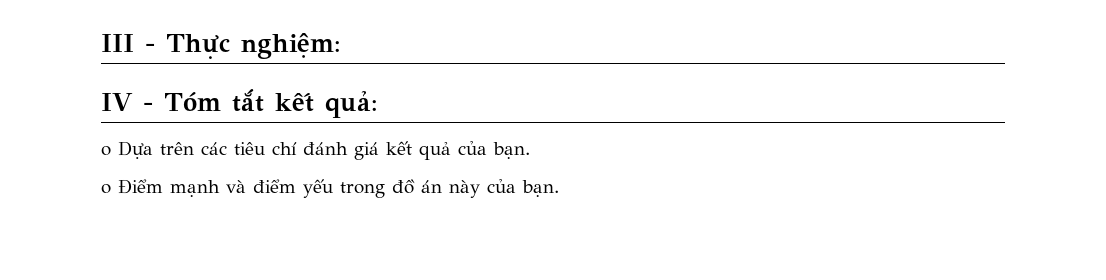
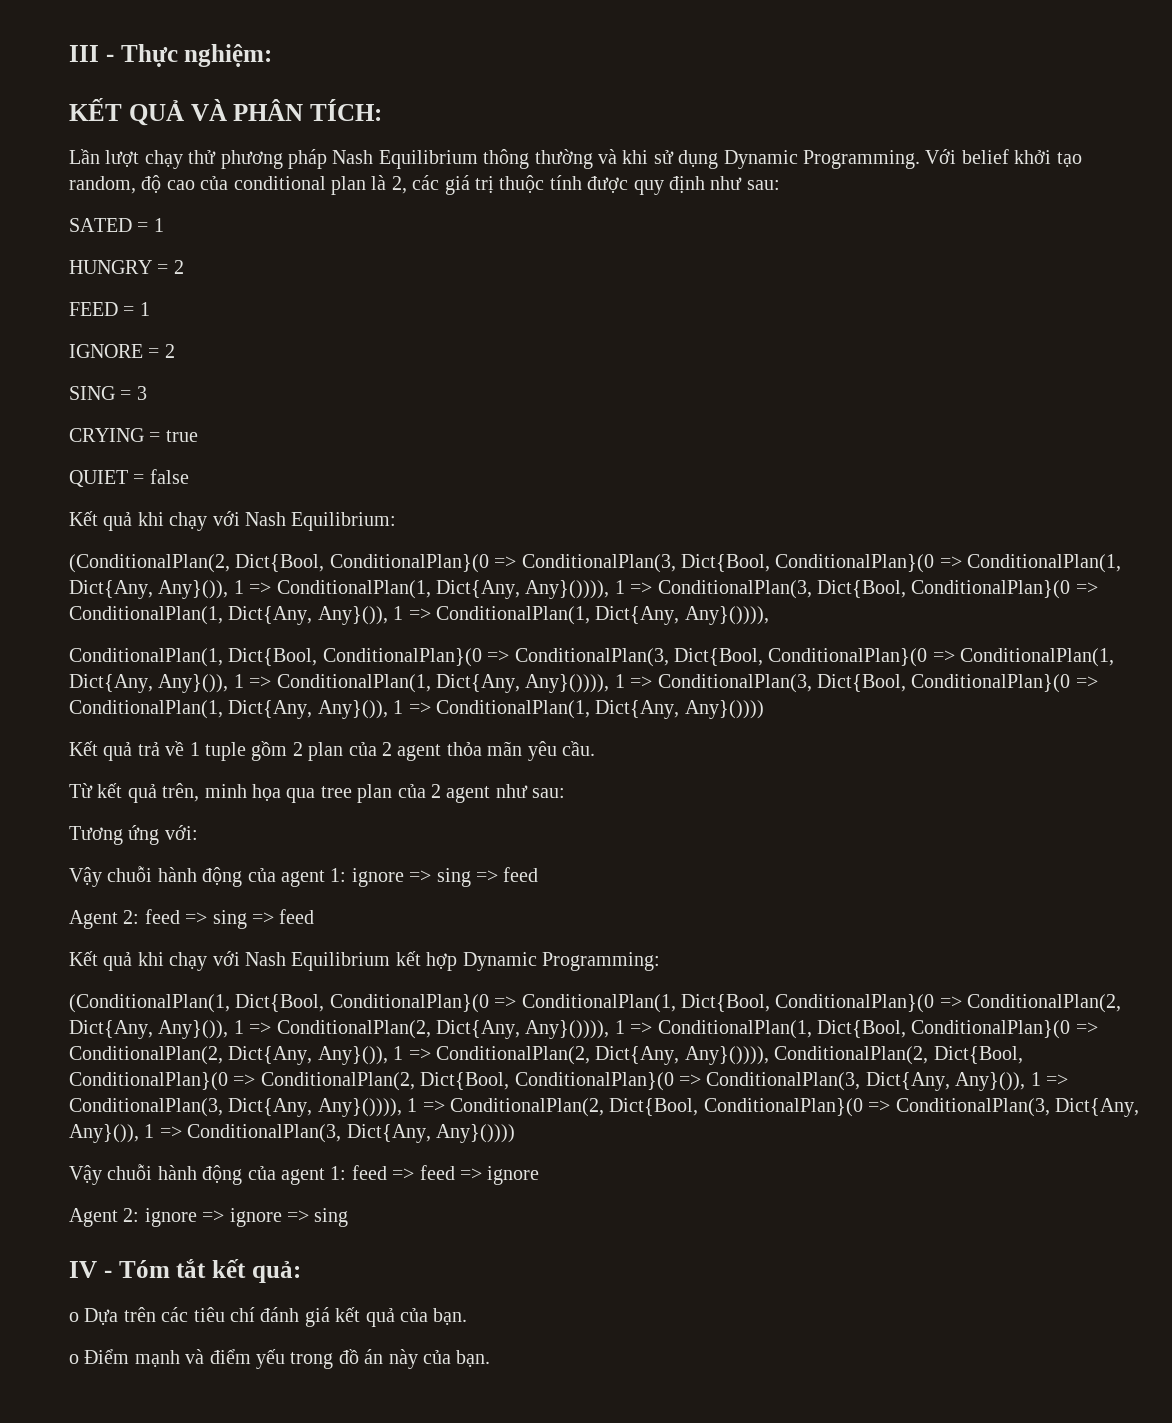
+ KẾT QUẢ VÀ PHÂN TÍCH:
+ Lần lượt chạy thử phương pháp Nash Equilibrium thông thường và khi sử dụng Dynamic Programming. Với belief khởi tạo random, độ cao của conditional plan là 2, các giá trị thuộc tính được quy định như sau:
+ SATED = 1
+ HUNGRY = 2
+ FEED = 1
+ IGNORE = 2
+ SING = 3
+ CRYING = true
+ QUIET = false
+ Kết quả khi chạy với Nash Equilibrium:
+ (ConditionalPlan(2, Dict{Bool, ConditionalPlan}(0 => ConditionalPlan(3, Dict{Bool, ConditionalPlan}(0 => ConditionalPlan(1, Dict{Any, Any}()), 1 => ConditionalPlan(1, Dict{Any, Any}()))), 1 => ConditionalPlan(3, Dict{Bool, ConditionalPlan}(0 => ConditionalPlan(1, Dict{Any, Any}()), 1 => ConditionalPlan(1, Dict{Any, Any}()))),
+ ConditionalPlan(1, Dict{Bool, ConditionalPlan}(0 => ConditionalPlan(3, Dict{Bool, ConditionalPlan}(0 => ConditionalPlan(1, Dict{Any, Any}()), 1 => ConditionalPlan(1, Dict{Any, Any}()))), 1 => ConditionalPlan(3, Dict{Bool, ConditionalPlan}(0 => ConditionalPlan(1, Dict{Any, Any}()), 1 => ConditionalPlan(1, Dict{Any, Any}())))
+ Kết quả trả về 1 tuple gồm 2 plan của 2 agent thỏa mãn yêu cầu.
+ Từ kết quả trên, minh họa qua tree plan của 2 agent như sau:
+ Tương ứng với:
+ Vậy chuỗi hành động của agent 1: ignore => sing => feed
+ Agent 2: feed => sing => feed
+ Kết quả khi chạy với Nash Equilibrium kết hợp Dynamic Programming:
+ (ConditionalPlan(1, Dict{Bool, ConditionalPlan}(0 => ConditionalPlan(1, Dict{Bool, ConditionalPlan}(0 => ConditionalPlan(2, Dict{Any, Any}()), 1 => ConditionalPlan(2, Dict{Any, Any}()))), 1 => ConditionalPlan(1, Dict{Bool, ConditionalPlan}(0 => ConditionalPlan(2, Dict{Any, Any}()), 1 => ConditionalPlan(2, Dict{Any, Any}()))), ConditionalPlan(2, Dict{Bool, ConditionalPlan}(0 => ConditionalPlan(2, Dict{Bool, ConditionalPlan}(0 => ConditionalPlan(3, Dict{Any, Any}()), 1 => ConditionalPlan(3, Dict{Any, Any}()))), 1 => ConditionalPlan(2, Dict{Bool, ConditionalPlan}(0 => ConditionalPlan(3, Dict{Any, Any}()), 1 => ConditionalPlan(3, Dict{Any, Any}())))
+ Vậy chuỗi hành động của agent 1: feed => feed => ignore
+ Agent 2: ignore => ignore => sing

